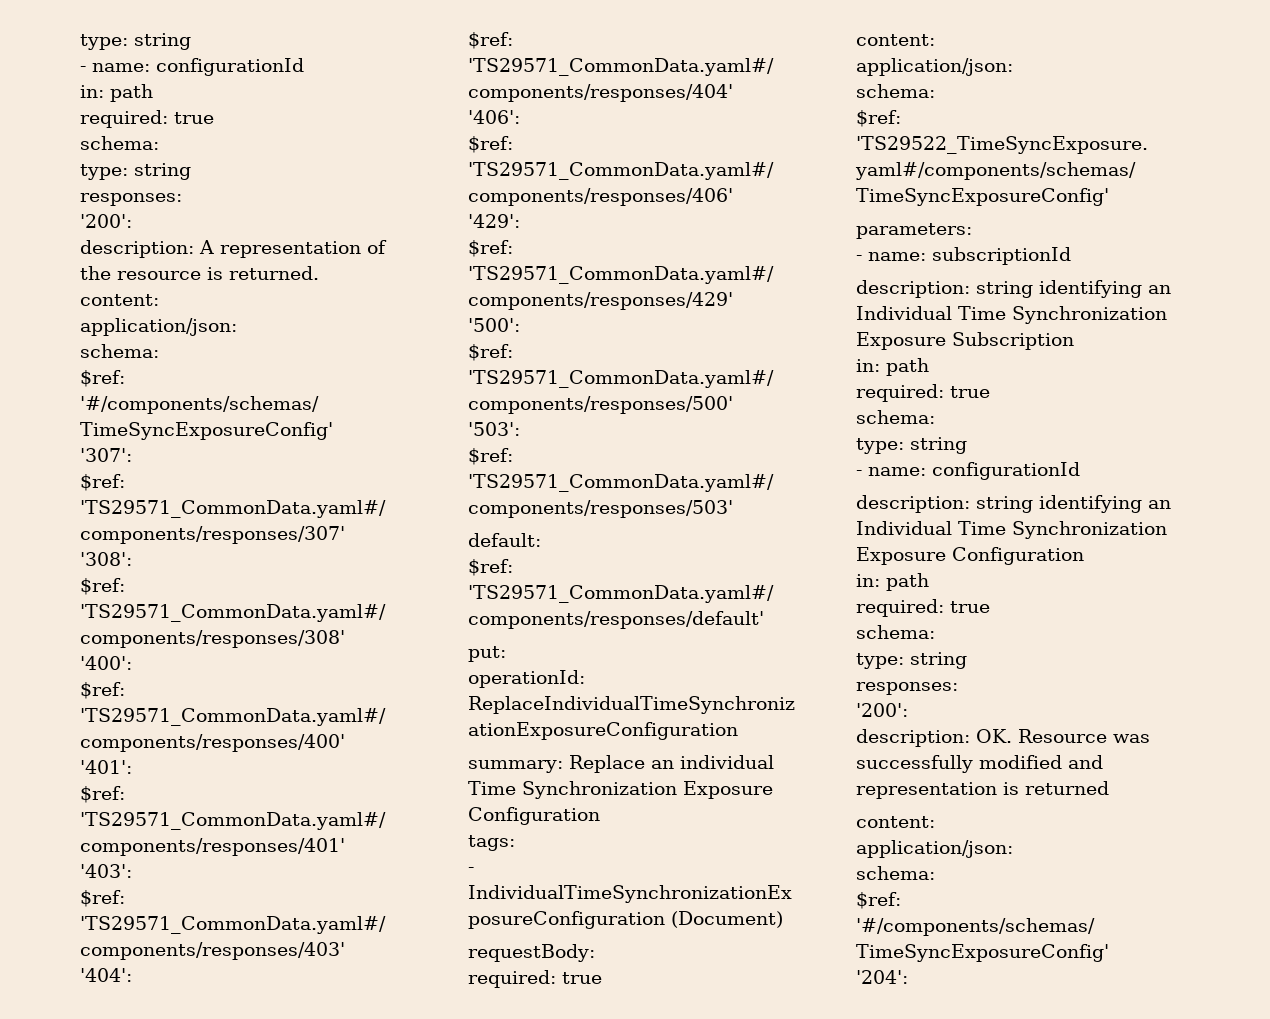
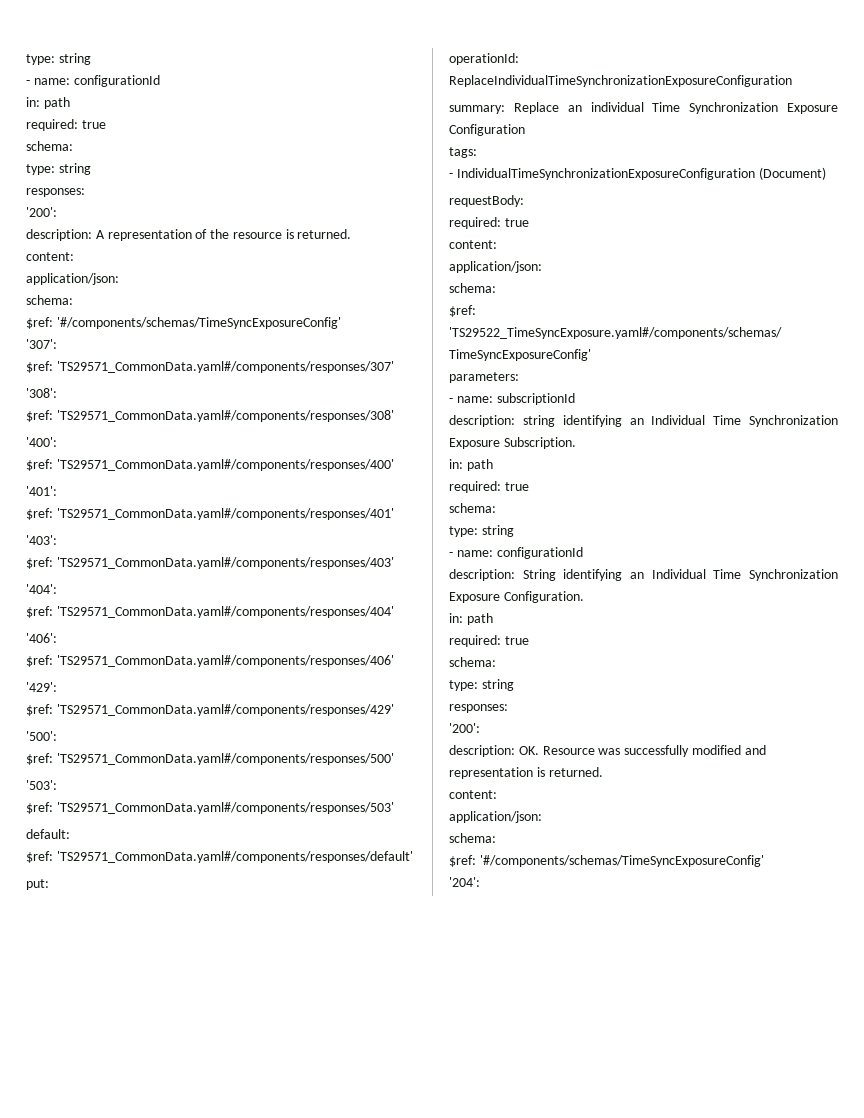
- description: string identifying an Individual Time Synchronization Exposure Subscription
+ description: string identifying an Individual Time Synchronization Exposure Subscription.
- description: string identifying an Individual Time Synchronization Exposure Configuration
+ description: String identifying an Individual Time Synchronization Exposure Configuration.
- description: OK. Resource was successfully modified and representation is returned
+ description: OK. Resource was successfully modified and representation is returned.

